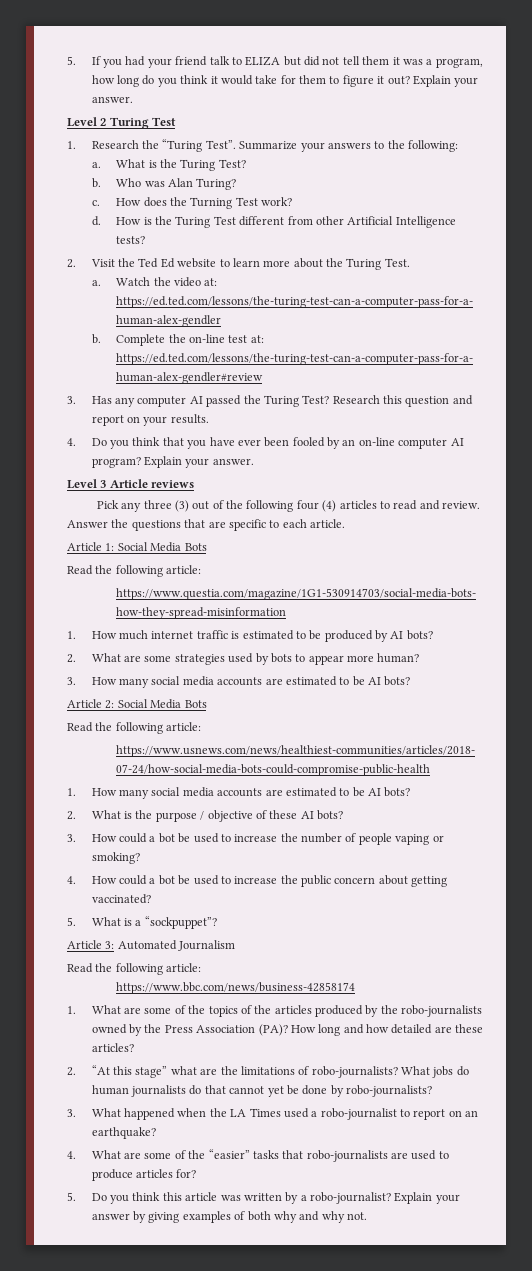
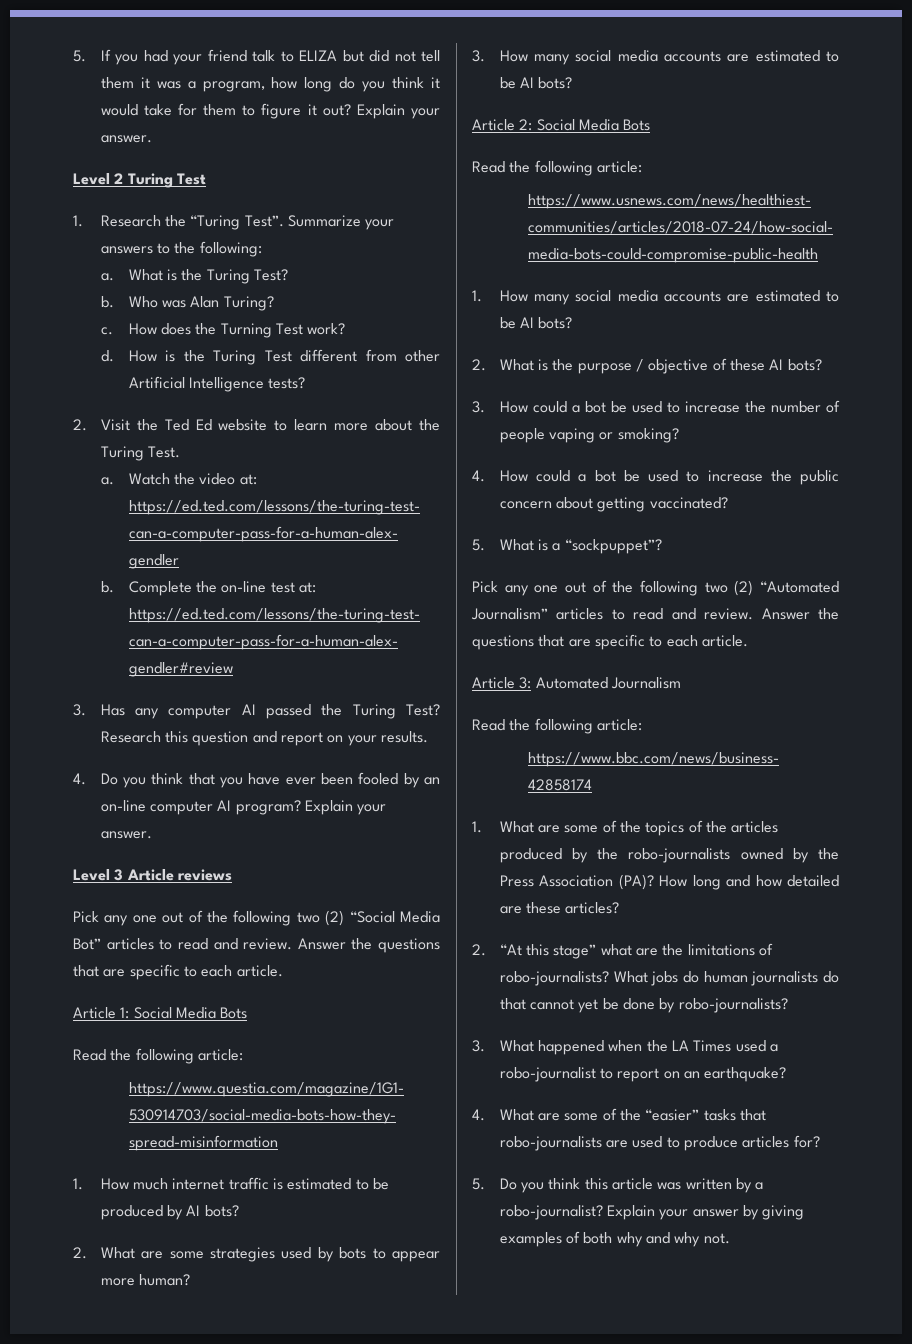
- Pick any three (3) out of the following four (4) articles to read and review.
+ Pick any one out of the following two (2) “Social Media Bot” articles to read and review.
+ Pick any one out of the following two (2) “Automated Journalism” articles to read and review. Answer the questions that are specific to each article.

